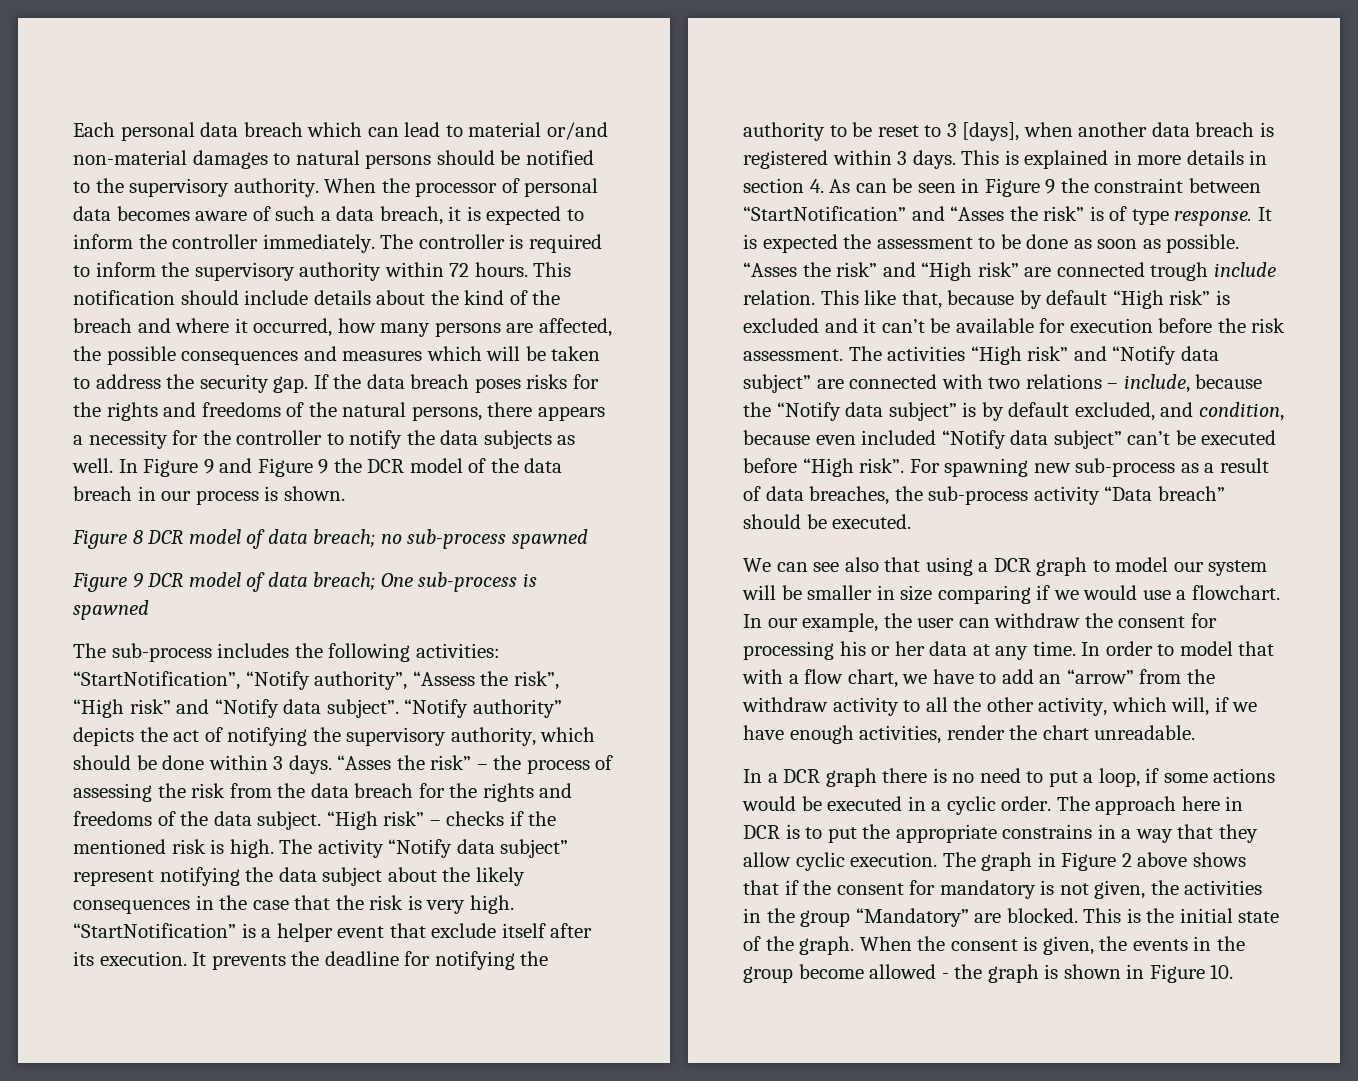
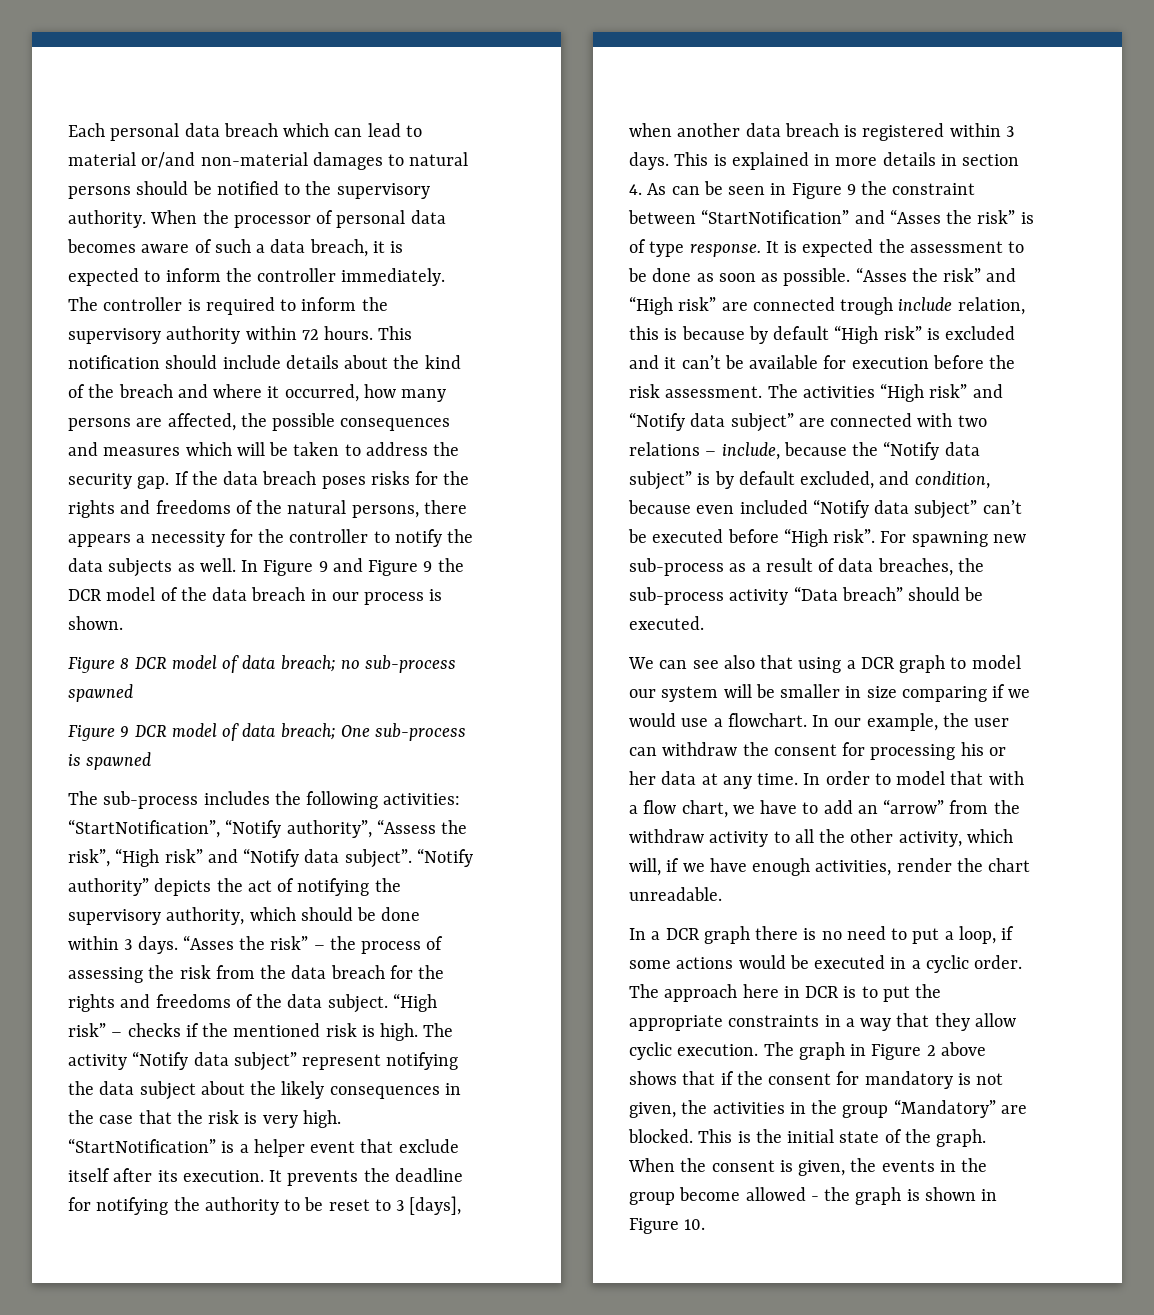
- “Asses the risk” and “High risk” are connected trough include relation. This like that, because by default “High risk” is excluded and it can’t be available for execution before the risk assessment.
+ “Asses the risk” and “High risk” are connected trough include relation, this is because by default “High risk” is excluded and it can’t be available for execution before the risk assessment.
- The approach here in DCR is to put the appropriate constrains in a way that they allow cyclic execution.
+ The approach here in DCR is to put the appropriate constraints in a way that they allow cyclic execution.

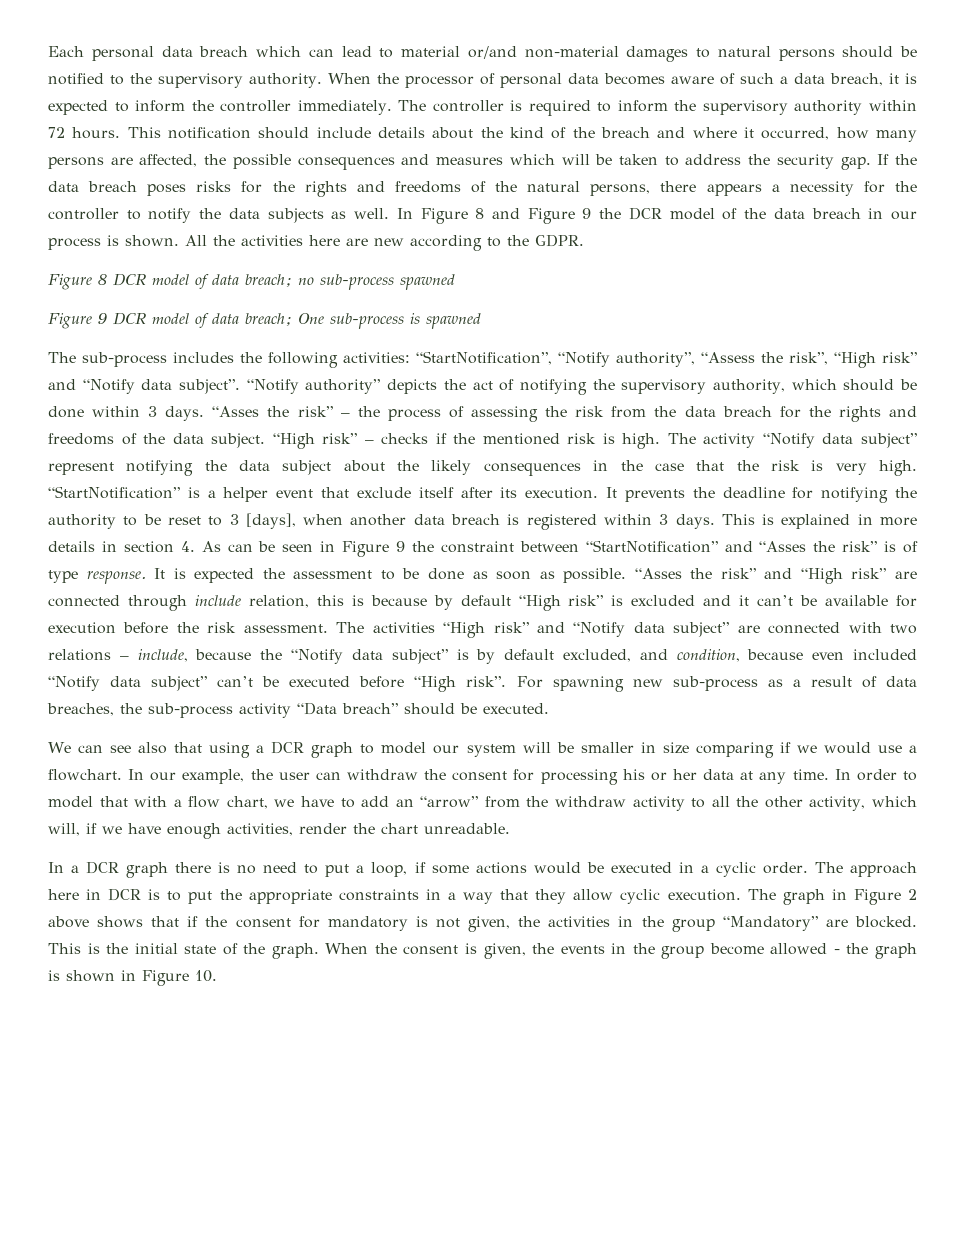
- In Figure 9 and Figure 9 the DCR model of the data breach in our process is shown.
+ In Figure 8 and Figure 9 the DCR model of the data breach in our process is shown. All the activities here are new according to the GDPR.
- “Asses the risk” and “High risk” are connected trough include relation, this is because by default “High risk” is excluded and it can’t be available for execution before the risk assessment.
+ “Asses the risk” and “High risk” are connected through include relation, this is because by default “High risk” is excluded and it can’t be available for execution before the risk assessment.

